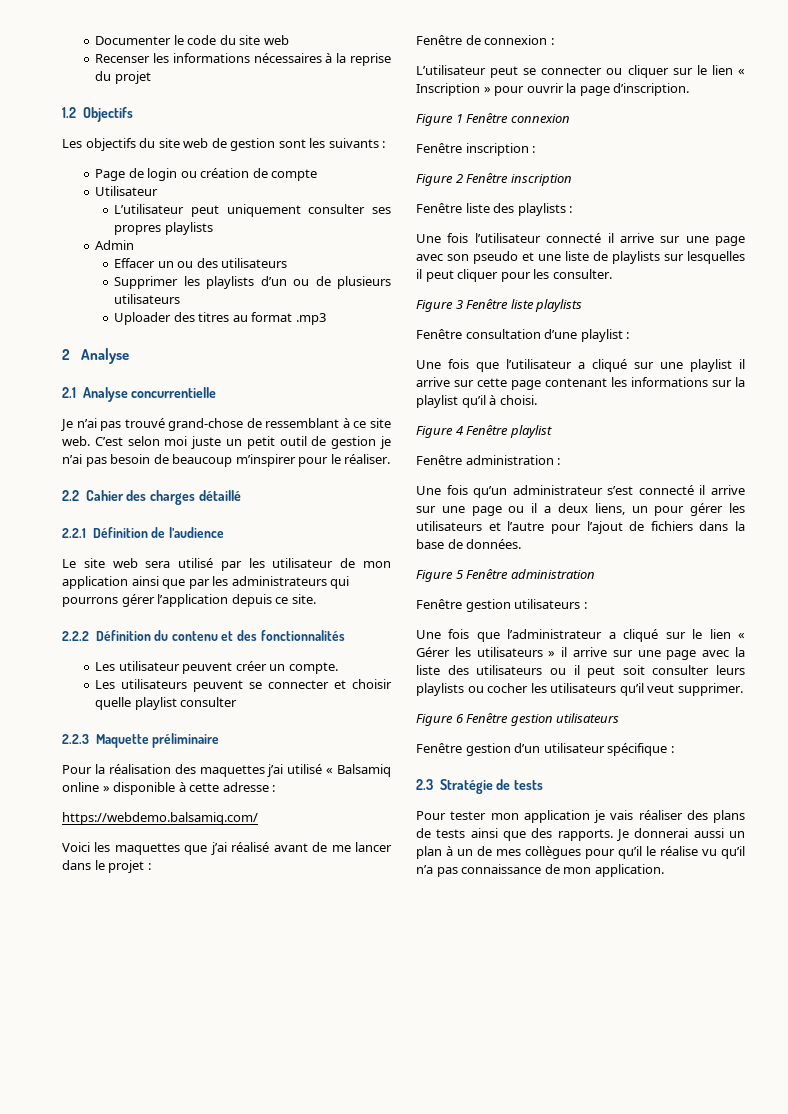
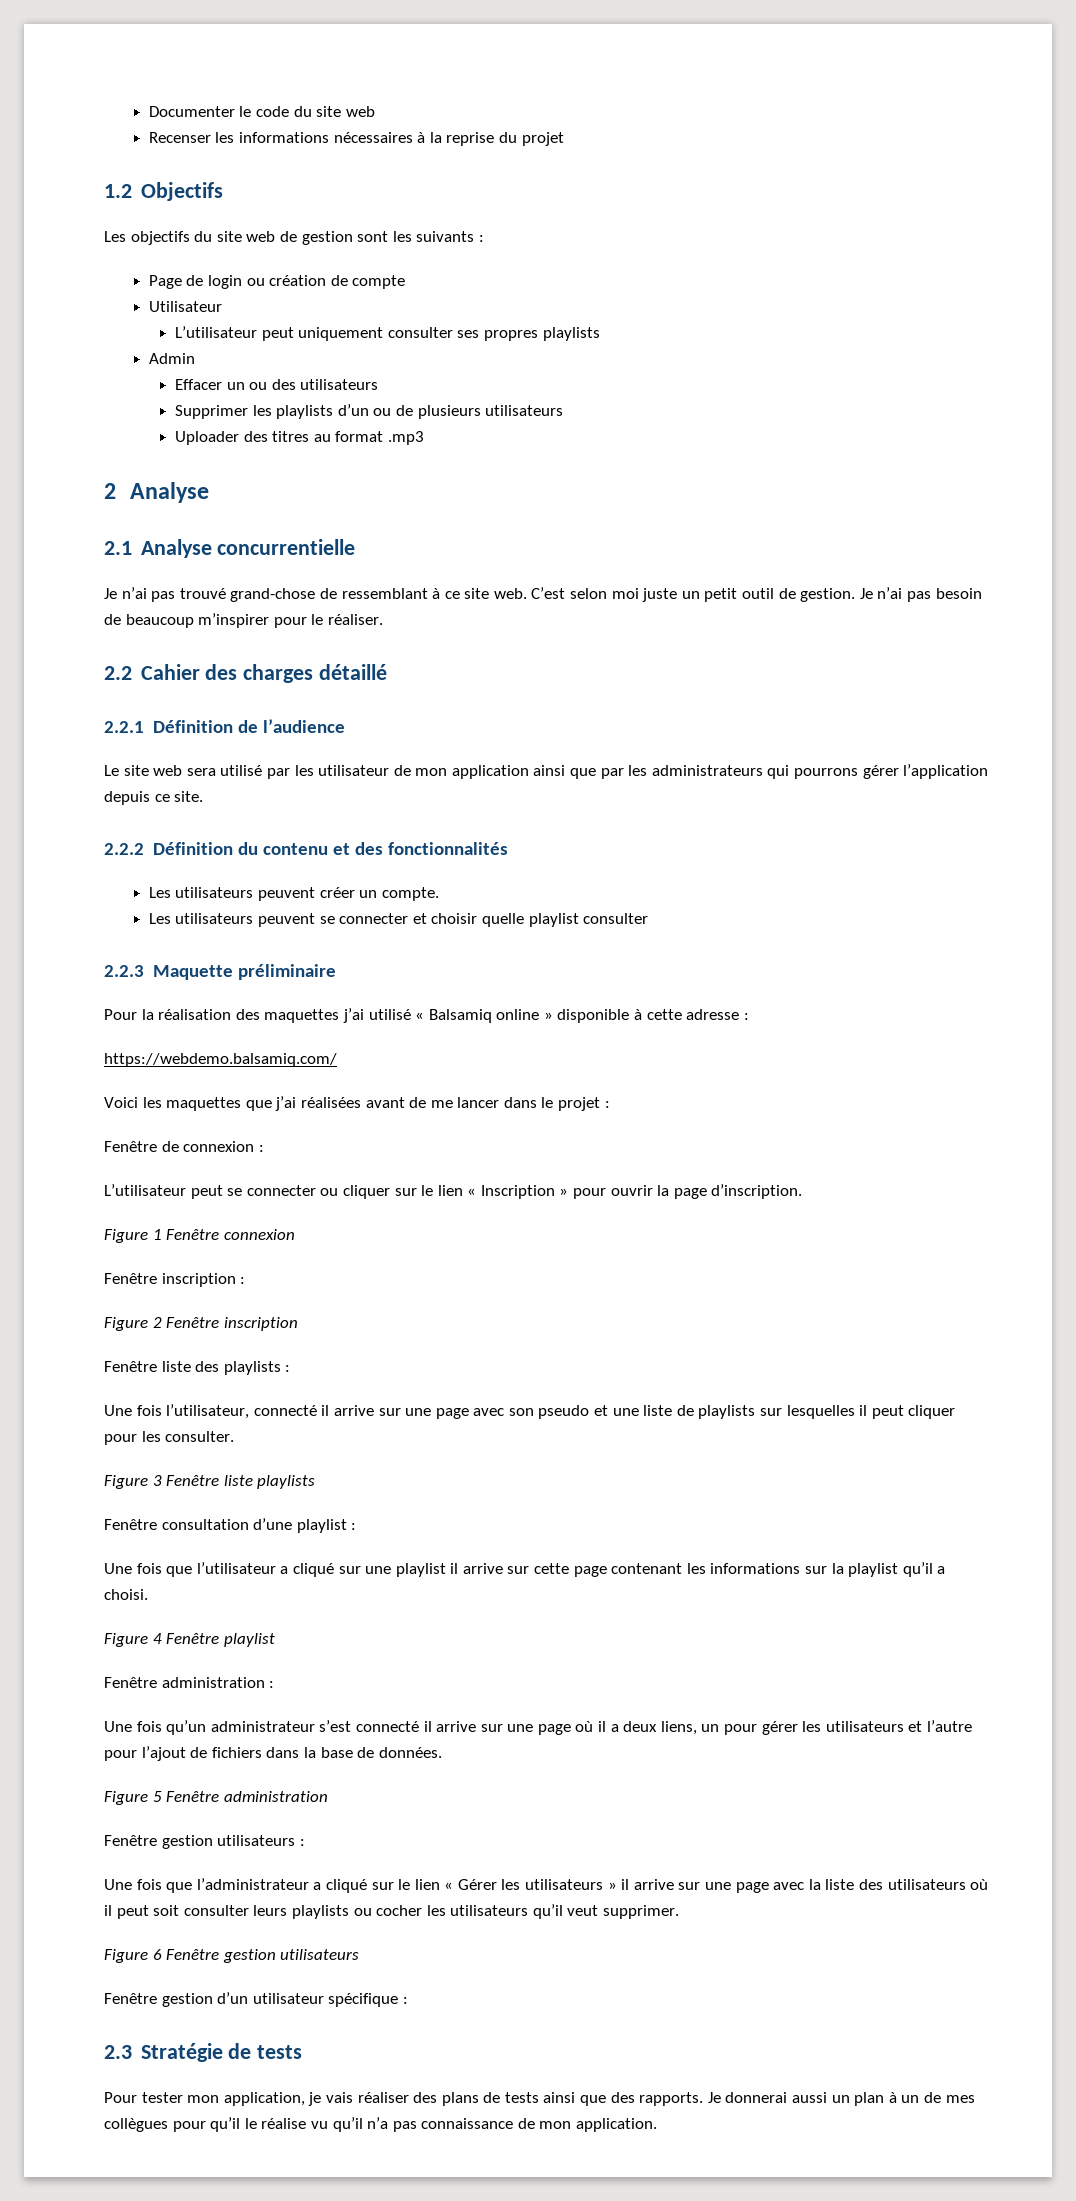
- C’est selon moi juste un petit outil de gestion je n’ai pas besoin de beaucoup m’inspirer pour le réaliser.
+ C’est selon moi juste un petit outil de gestion. Je n’ai pas besoin de beaucoup m’inspirer pour le réaliser.
- Les utilisateur peuvent créer un compte.
+ Les utilisateurs peuvent créer un compte.
- Voici les maquettes que j’ai réalisé avant de me lancer dans le projet :
+ Voici les maquettes que j’ai réalisées avant de me lancer dans le projet :
- Une fois l’utilisateur connecté il arrive sur une page avec son pseudo et une liste de playlists sur lesquelles il peut cliquer pour les consulter.
+ Une fois l’utilisateur, connecté il arrive sur une page avec son pseudo et une liste de playlists sur lesquelles il peut cliquer pour les consulter.
- Une fois que l’utilisateur a cliqué sur une playlist il arrive sur cette page contenant les informations sur la playlist qu’il à choisi.
+ Une fois que l’utilisateur a cliqué sur une playlist il arrive sur cette page contenant les informations sur la playlist qu’il a choisi.
- Une fois qu’un administrateur s’est connecté il arrive sur une page ou il a deux liens, un pour gérer les utilisateurs et l’autre pour l’ajout de fichiers dans la base de données.
+ Une fois qu’un administrateur s’est connecté il arrive sur une page où il a deux liens, un pour gérer les utilisateurs et l’autre pour l’ajout de fichiers dans la base de données.
- Une fois que l’administrateur a cliqué sur le lien « Gérer les utilisateurs » il arrive sur une page avec la liste des utilisateurs ou il peut soit consulter leurs playlists ou cocher les utilisateurs qu’il veut supprimer.
+ Une fois que l’administrateur a cliqué sur le lien « Gérer les utilisateurs » il arrive sur une page avec la liste des utilisateurs où il peut soit consulter leurs playlists ou cocher les utilisateurs qu’il veut supprimer.
- Pour tester mon application je vais réaliser des plans de tests ainsi que des rapports.
+ Pour tester mon application, je vais réaliser des plans de tests ainsi que des rapports.

